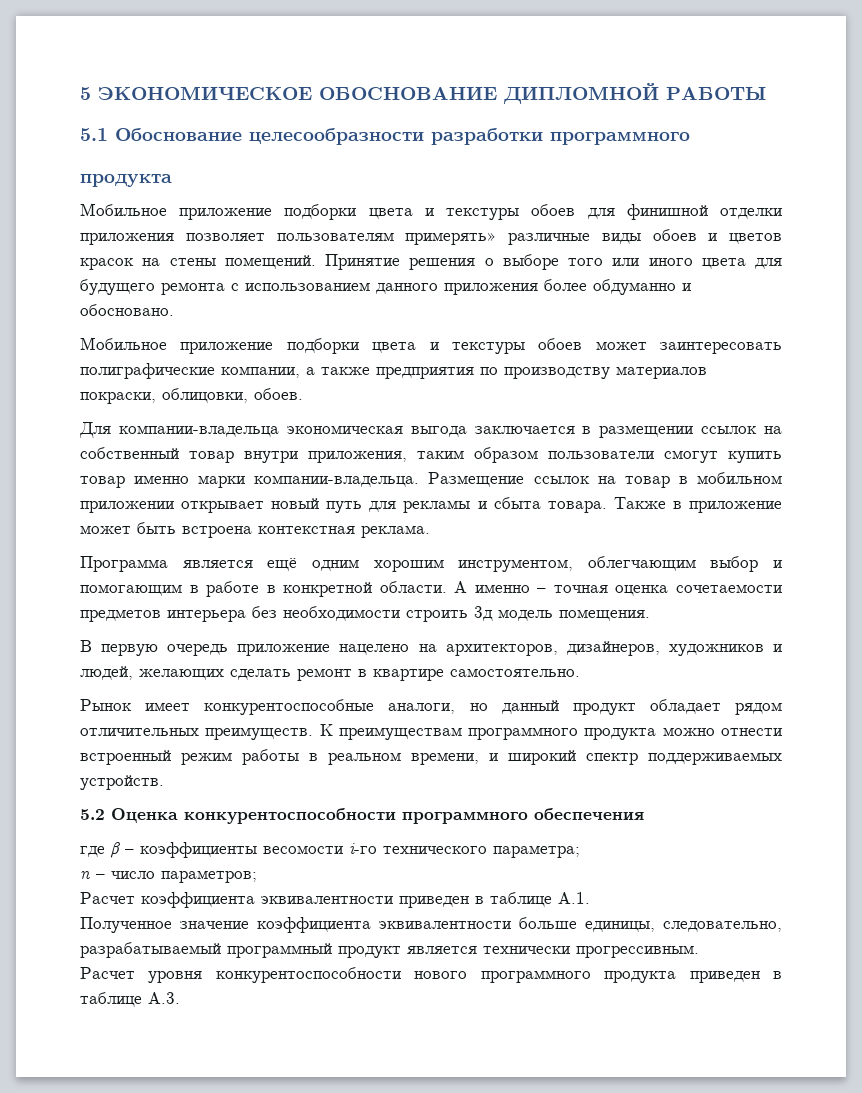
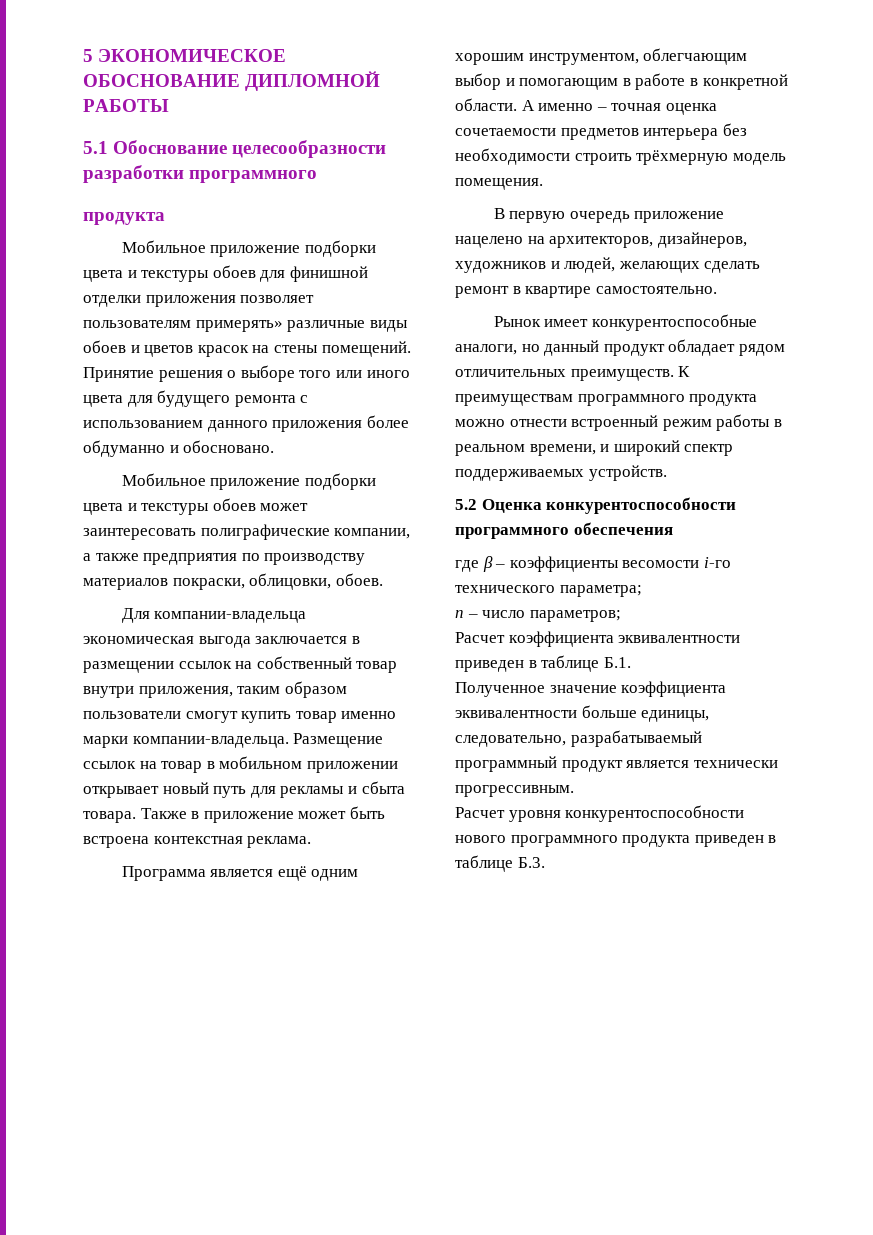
- А именно – точная оценка сочетаемости предметов интерьера без необходимости строить 3д модель помещения.
+ А именно – точная оценка сочетаемости предметов интерьера без необходимости строить трёхмерную модель помещения.
- Расчет коэффициента эквивалентности приведен в таблице А.1.
+ Расчет коэффициента эквивалентности приведен в таблице Б.1.
- Расчет уровня конкурентоспособности нового программного продукта приведен в таблице А.3.
+ Расчет уровня конкурентоспособности нового программного продукта приведен в таблице Б.3.

